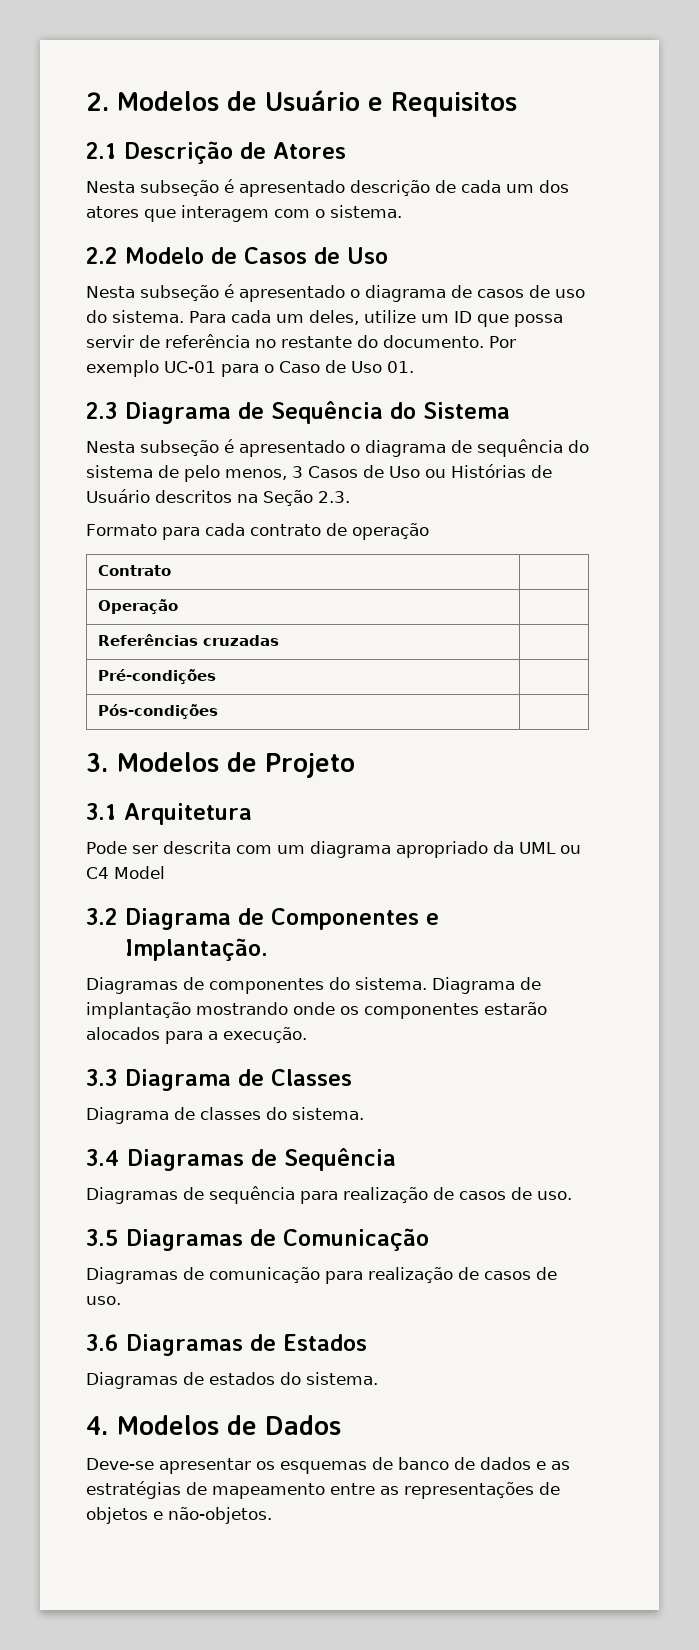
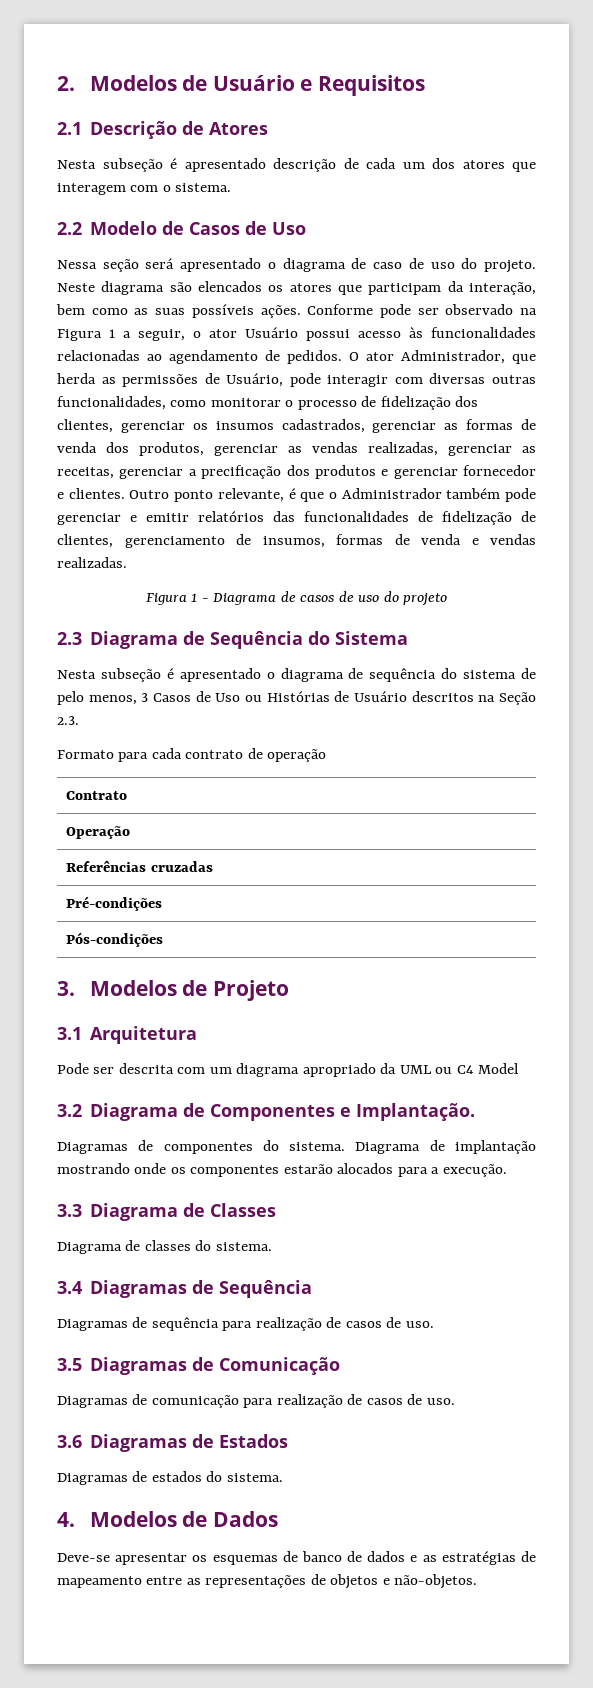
- Nesta subseção é apresentado o diagrama de casos de uso do sistema. Para cada um deles, utilize um ID que possa servir de referência no restante do documento. Por exemplo UC-01 para o Caso de Uso 01.
+ Nessa seção será apresentado o diagrama de caso de uso do projeto. Neste diagrama são elencados os atores que participam da interação, bem como as suas possíveis ações. Conforme pode ser observado na Figura 1 a seguir, o ator Usuário possui acesso às funcionalidades relacionadas ao agendamento de pedidos. O ator Administrador, que herda as permissões de Usuário, pode interagir com diversas outras funcionalidades, como monitorar o processo de fidelização dos clientes, gerenciar os insumos cadastrados, gerenciar as formas de venda dos produtos, gerenciar as vendas realizadas, gerenciar as receitas, gerenciar a precificação dos produtos e gerenciar fornecedor e clientes. Outro ponto relevante, é que o Administrador também pode gerenciar e emitir relatórios das funcionalidades de fidelização de clientes, gerenciamento de insumos, formas de venda e vendas realizadas.
+ Figura 1 - Diagrama de casos de uso do projeto

